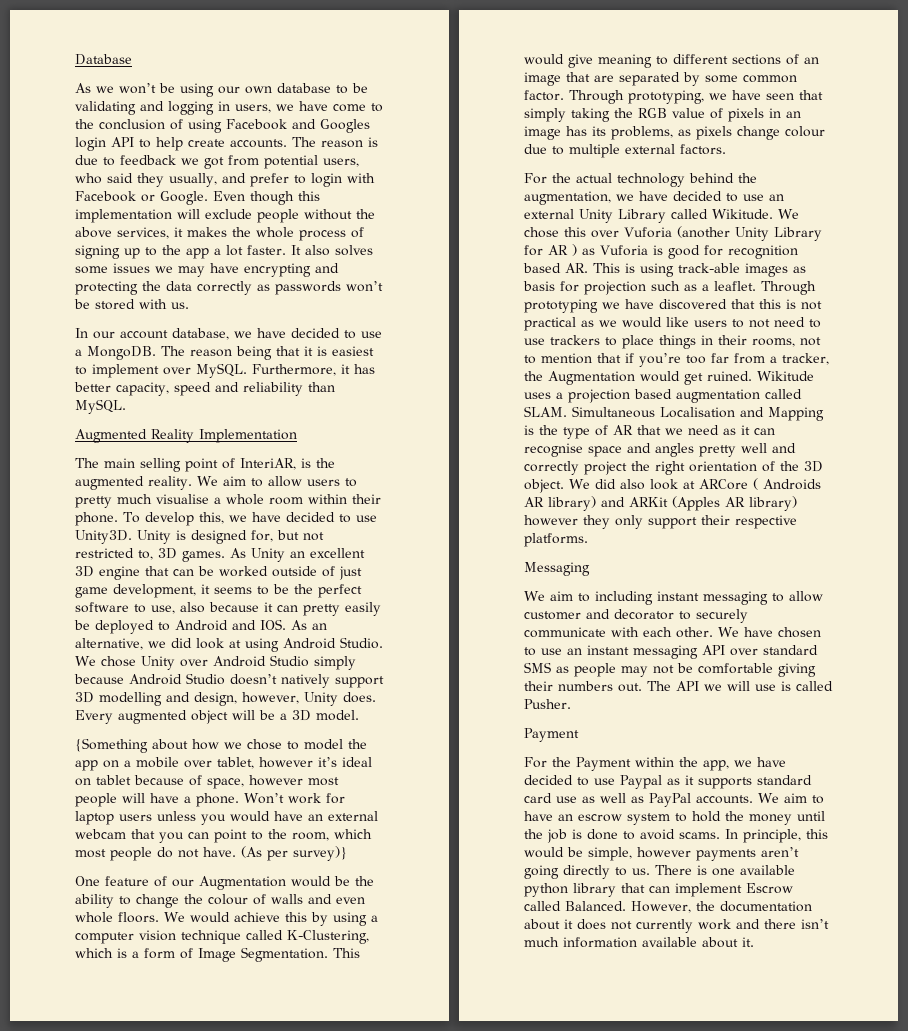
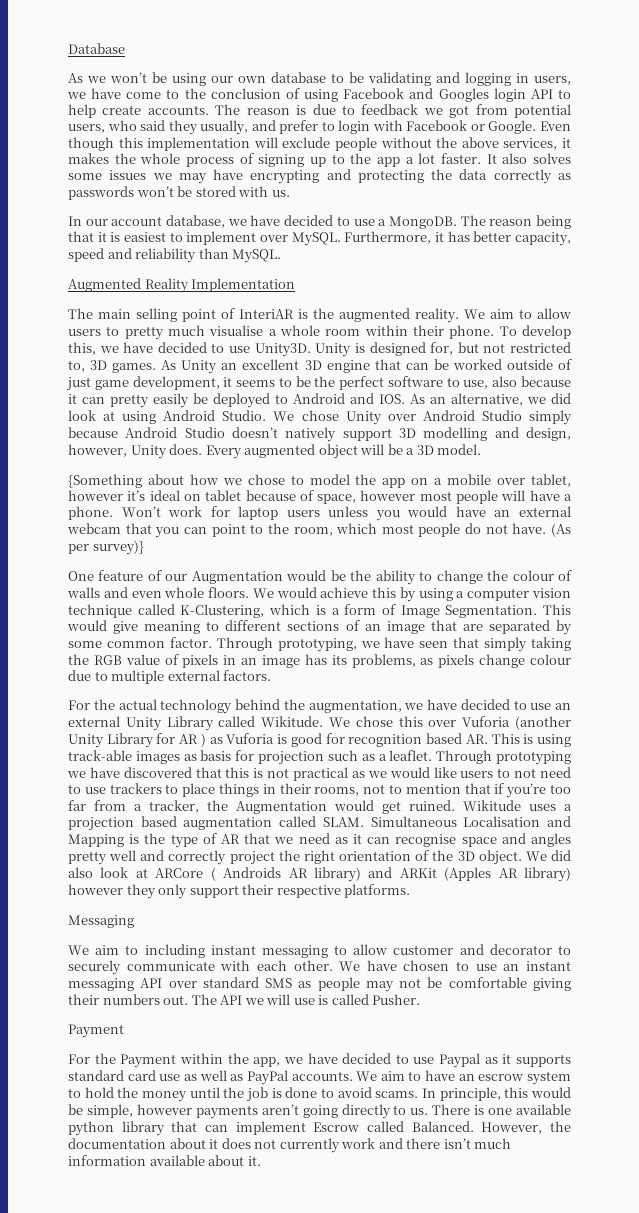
- The main selling point of InteriAR, is the augmented reality.
+ The main selling point of InteriAR is the augmented reality.

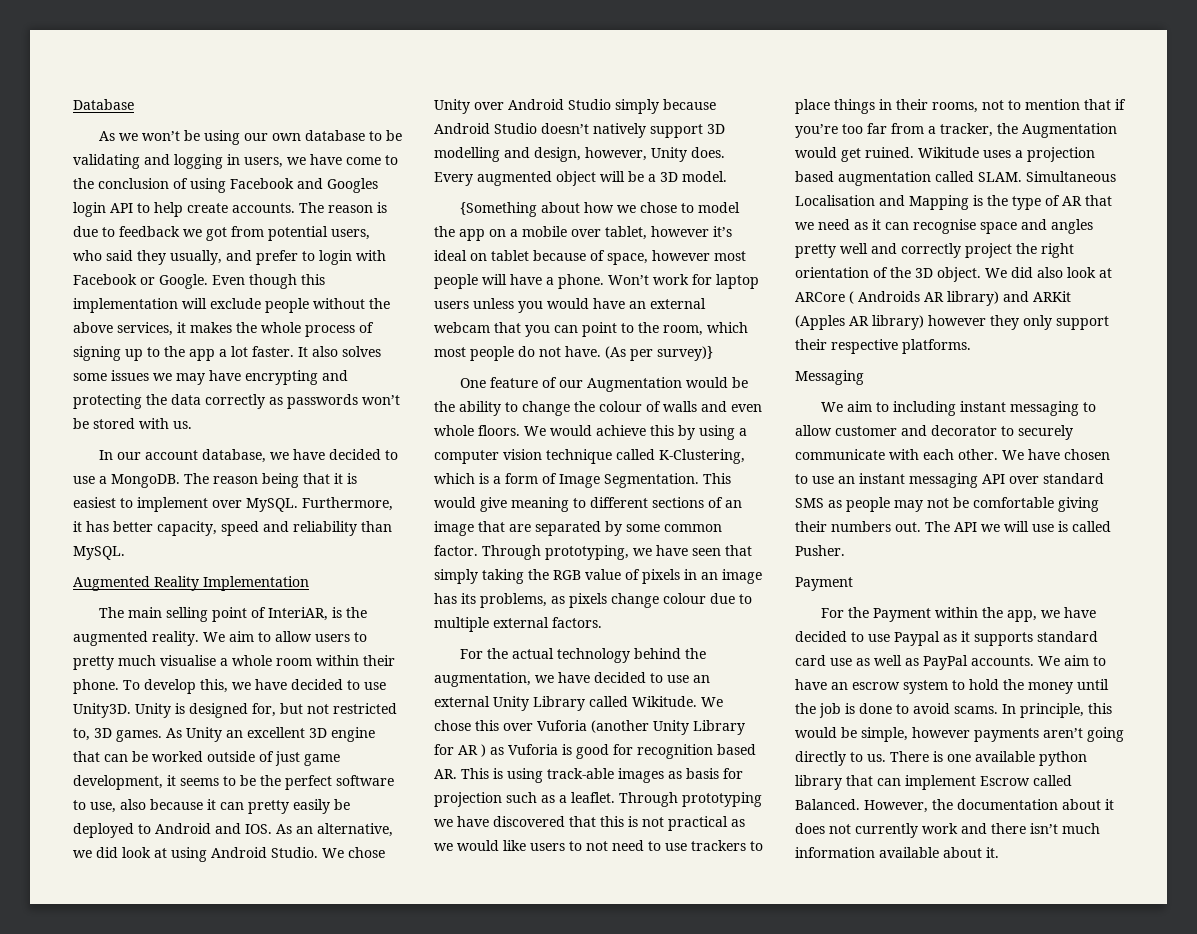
- The main selling point of InteriAR is the augmented reality.
+ The main selling point of InteriAR, is the augmented reality.

